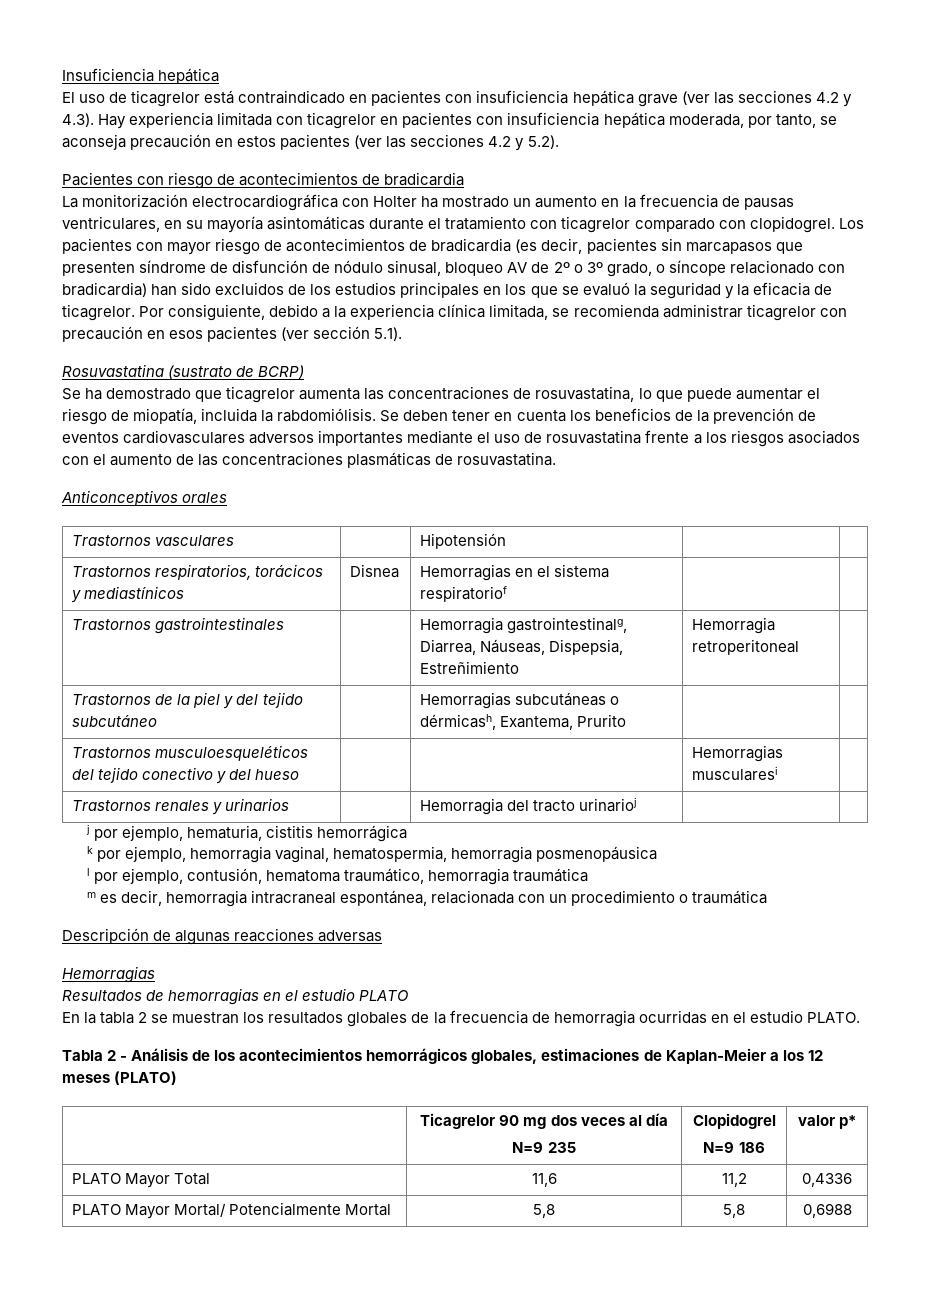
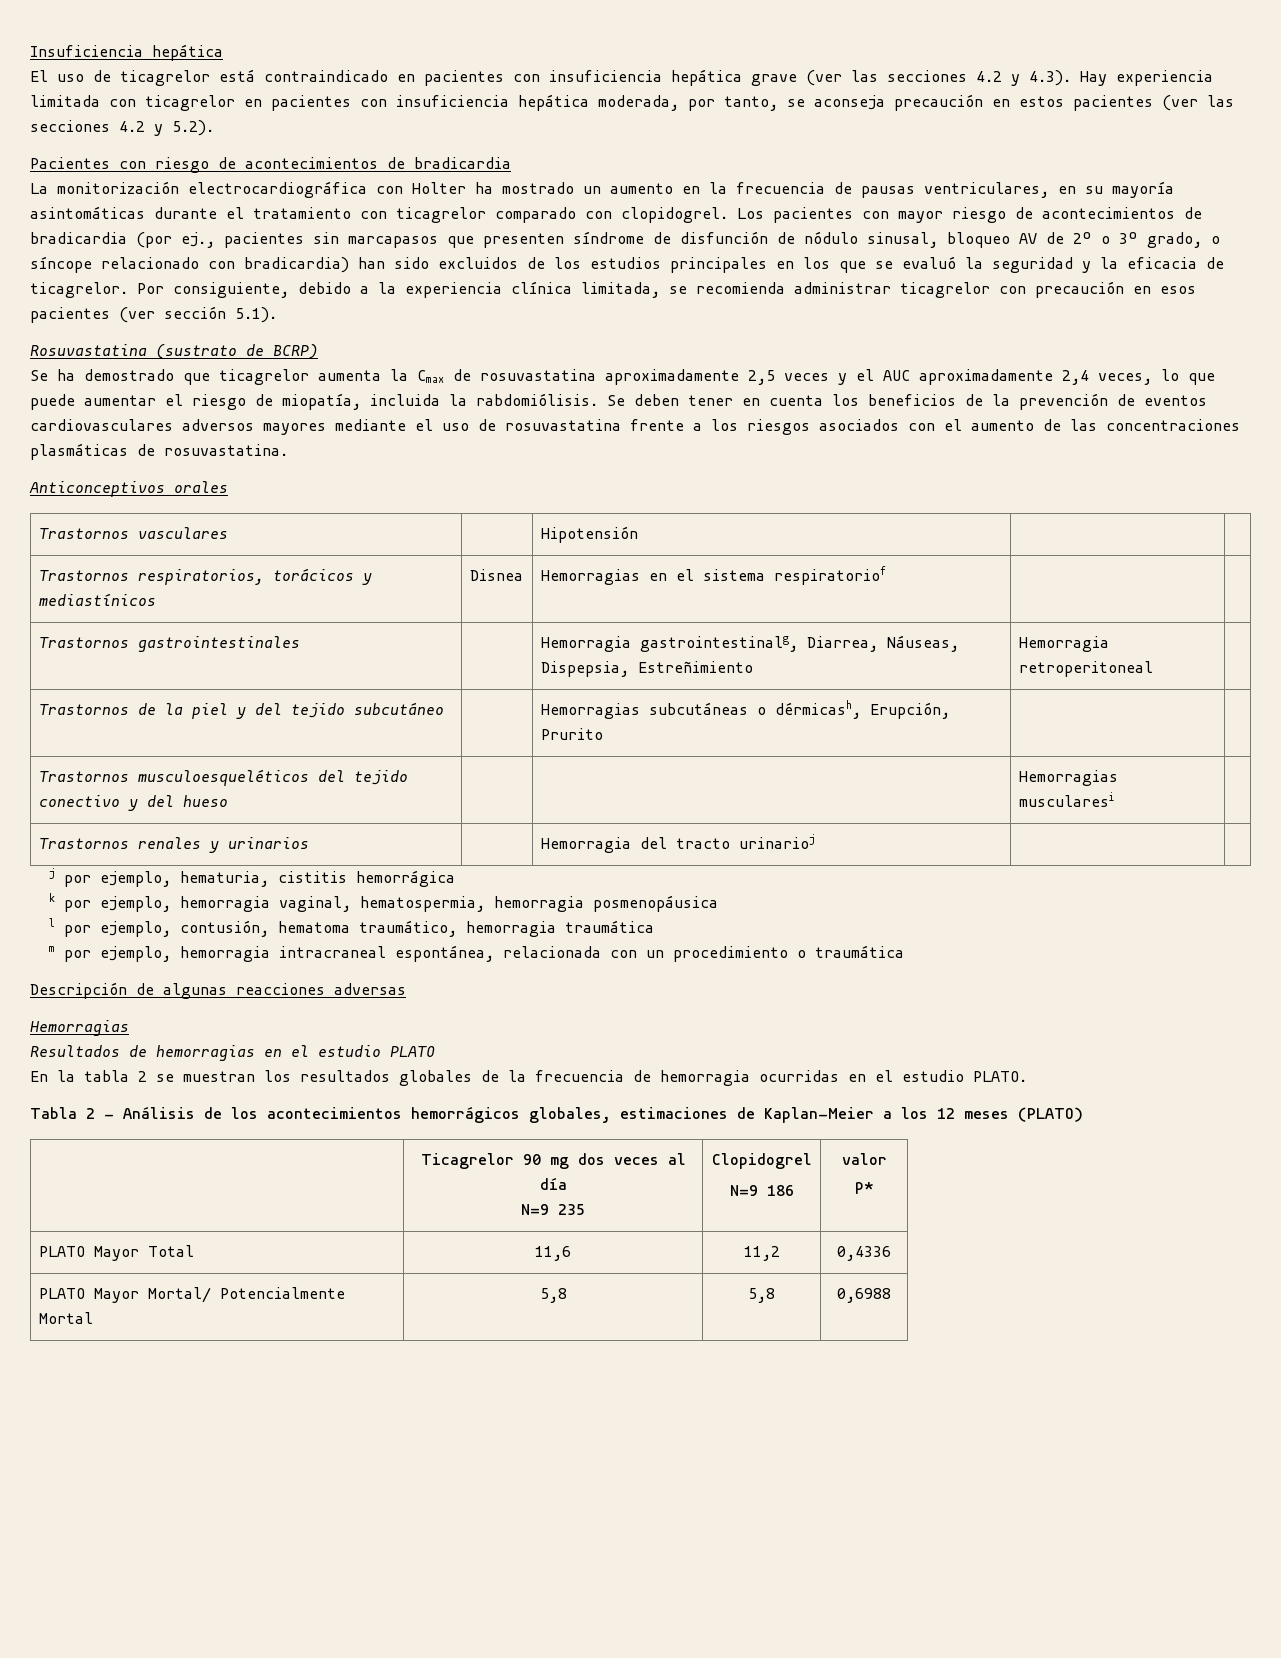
- Los pacientes con mayor riesgo de acontecimientos de bradicardia (es decir, pacientes sin marcapasos que presenten síndrome de disfunción de nódulo sinusal, bloqueo AV de 2º o 3º grado, o síncope relacionado con bradicardia) han sido excluidos de los estudios principales en los que se evaluó la seguridad y la eficacia de ticagrelor.
+ Los pacientes con mayor riesgo de acontecimientos de bradicardia (por ej., pacientes sin marcapasos que presenten síndrome de disfunción de nódulo sinusal, bloqueo AV de 2º o 3º grado, o síncope relacionado con bradicardia) han sido excluidos de los estudios principales en los que se evaluó la seguridad y la eficacia de ticagrelor.
- Se ha demostrado que ticagrelor aumenta las concentraciones de rosuvastatina, lo que puede aumentar el riesgo de miopatía, incluida la rabdomiólisis.
+ Se ha demostrado que ticagrelor aumenta la Cmax de rosuvastatina aproximadamente 2,5 veces y el AUC aproximadamente 2,4 veces, lo que puede aumentar el riesgo de miopatía, incluida la rabdomiólisis.
- Se deben tener en cuenta los beneficios de la prevención de eventos cardiovasculares adversos importantes mediante el uso de rosuvastatina frente a los riesgos asociados con el aumento de las concentraciones plasmáticas de rosuvastatina.
+ Se deben tener en cuenta los beneficios de la prevención de eventos cardiovasculares adversos mayores mediante el uso de rosuvastatina frente a los riesgos asociados con el aumento de las concentraciones plasmáticas de rosuvastatina.
- Trastornos de la piel y del tejido subcutáneo | | Hemorragias subcutáneas o dérmicash, Exantema, Prurito | |
+ Trastornos de la piel y del tejido subcutáneo | | Hemorragias subcutáneas o dérmicash, Erupción, Prurito | |
- m es decir, hemorragia intracraneal espontánea, relacionada con un procedimiento o traumática
+ m por ejemplo, hemorragia intracraneal espontánea, relacionada con un procedimiento o traumática

